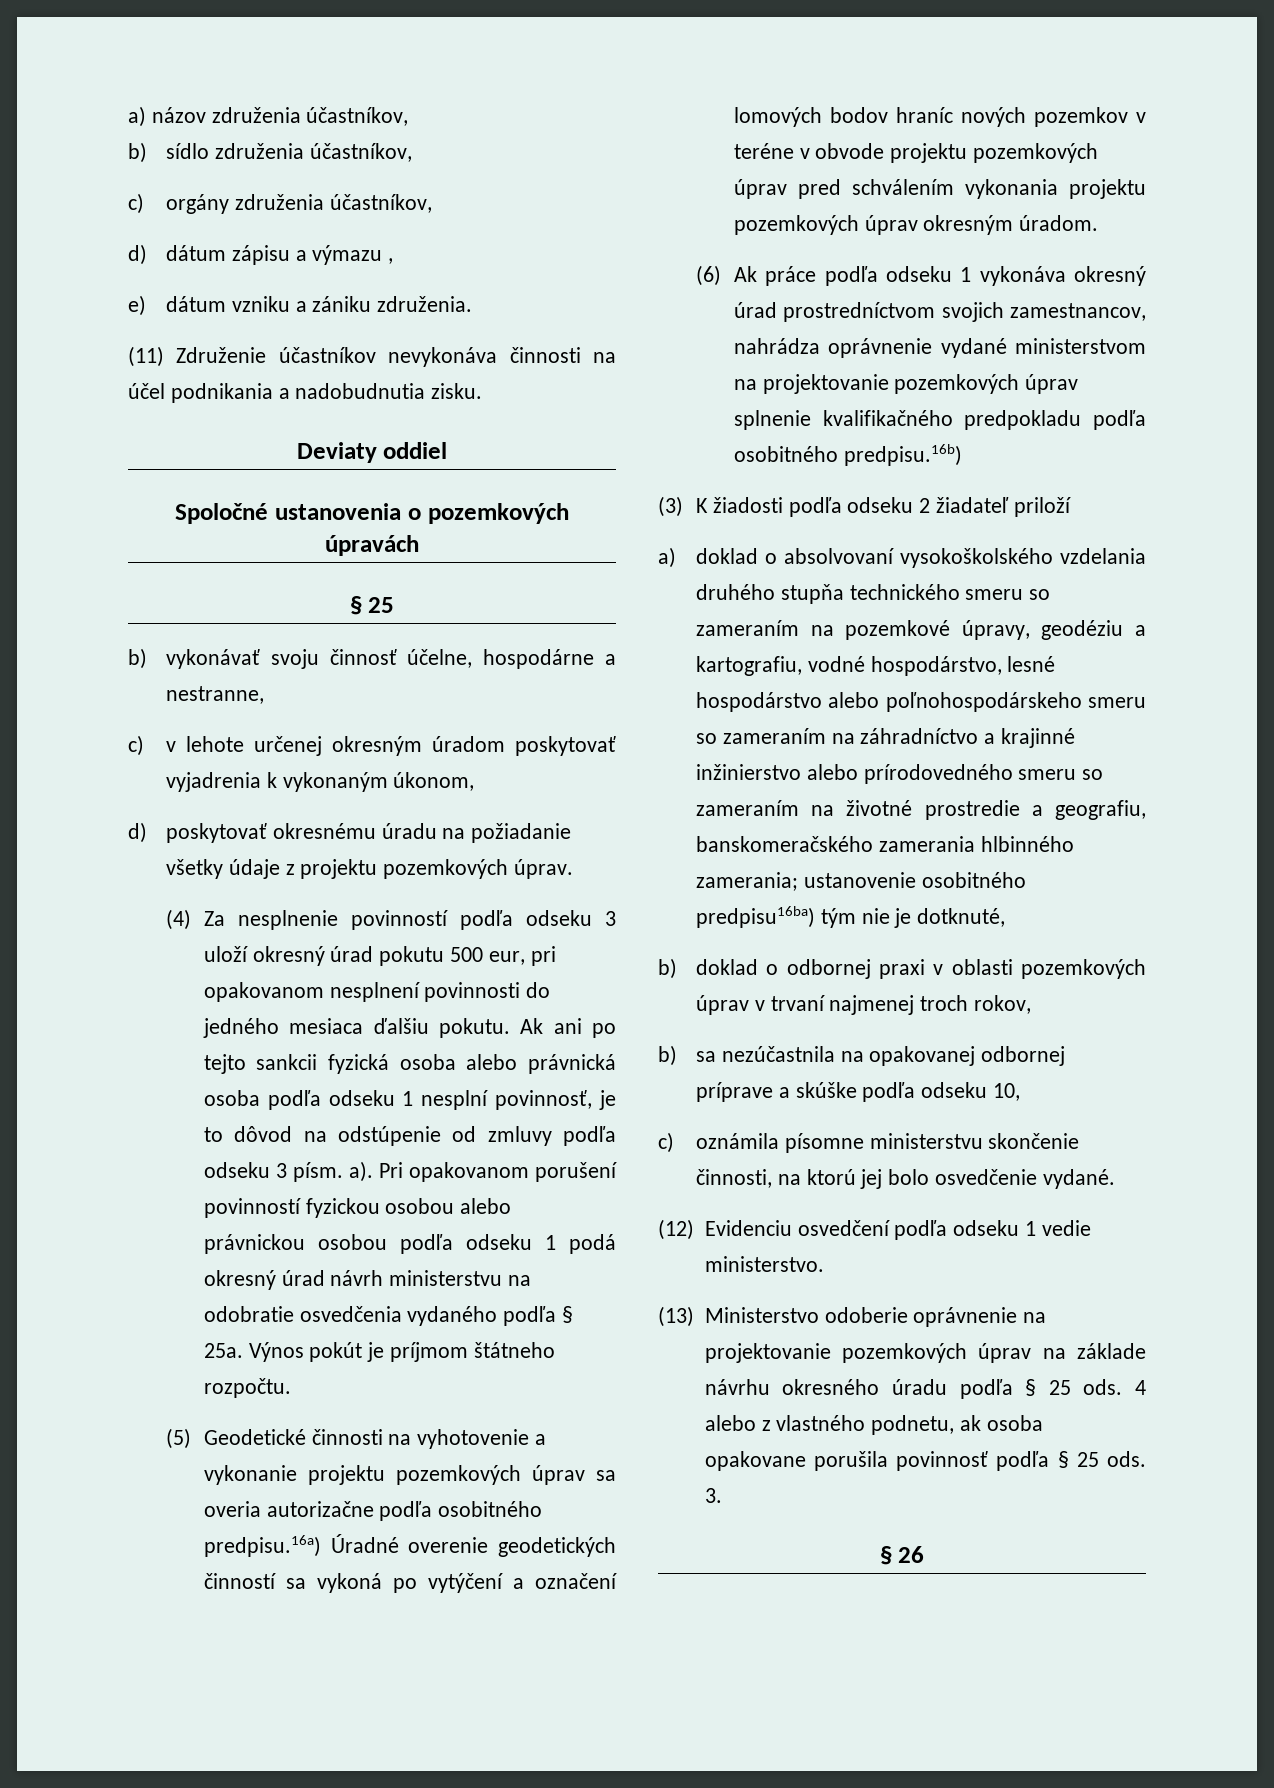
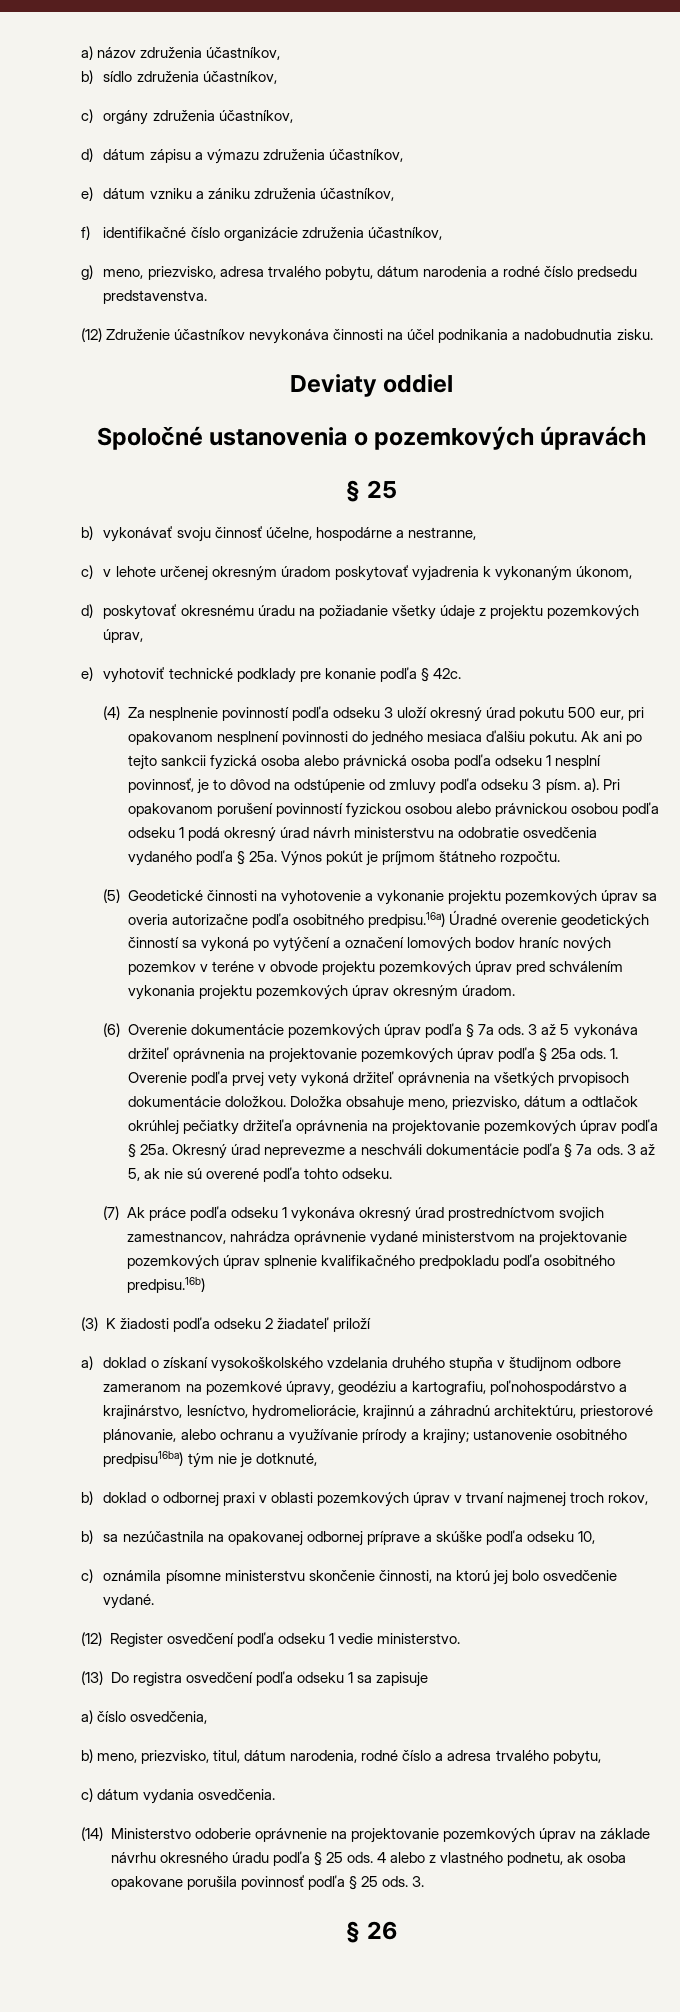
- d) dátum zápisu a výmazu ,
+ d) dátum zápisu a výmazu združenia účastníkov,
- e) dátum vzniku a zániku združenia.
- (11) Združenie účastníkov nevykonáva činnosti na účel podnikania a nadobudnutia zisku.
+ e) dátum vzniku a zániku združenia účastníkov,
+ f) identifikačné číslo organizácie združenia účastníkov,
+ g) meno, priezvisko, adresa trvalého pobytu, dátum narodenia a rodné číslo predsedu predstavenstva.
+ (12) Združenie účastníkov nevykonáva činnosti na účel podnikania a nadobudnutia zisku.
- d) poskytovať okresnému úradu na požiadanie všetky údaje z projektu pozemkových úprav.
+ d) poskytovať okresnému úradu na požiadanie všetky údaje z projektu pozemkových úprav,
+ e) vyhotoviť technické podklady pre konanie podľa § 42c.
- (6) Ak práce podľa odseku 1 vykonáva okresný úrad prostredníctvom svojich zamestnancov, nahrádza oprávnenie vydané ministerstvom na projektovanie pozemkových úprav splnenie kvalifikačného predpokladu podľa osobitného predpisu.16b)
+ (6) Overenie dokumentácie pozemkových úprav podľa § 7a ods. 3 až 5 vykonáva držiteľ oprávnenia na projektovanie pozemkových úprav podľa § 25a ods. 1. Overenie podľa prvej vety vykoná držiteľ oprávnenia na všetkých prvopisoch dokumentácie doložkou. Doložka obsahuje meno, priezvisko, dátum a odtlačok okrúhlej pečiatky držiteľa oprávnenia na projektovanie pozemkových úprav podľa § 25a. Okresný úrad neprevezme a neschváli dokumentácie podľa § 7a ods. 3 až 5, ak nie sú overené podľa tohto odseku.
+ (7) Ak práce podľa odseku 1 vykonáva okresný úrad prostredníctvom svojich zamestnancov, nahrádza oprávnenie vydané ministerstvom na projektovanie pozemkových úprav splnenie kvalifikačného predpokladu podľa osobitného predpisu.16b)
- a) doklad o absolvovaní vysokoškolského vzdelania druhého stupňa technického smeru so zameraním na pozemkové úpravy, geodéziu a kartografiu, vodné hospodárstvo, lesné hospodárstvo alebo poľnohospodárskeho smeru so zameraním na záhradníctvo a krajinné inžinierstvo alebo prírodovedného smeru so zameraním na životné prostredie a geografiu, banskomeračského zamerania hlbinného zamerania; ustanovenie osobitného predpisu16ba) tým nie je dotknuté,
+ a) doklad o získaní vysokoškolského vzdelania druhého stupňa v študijnom odbore zameranom na pozemkové úpravy, geodéziu a kartografiu, poľnohospodárstvo a krajinárstvo, lesníctvo, hydromeliorácie, krajinnú a záhradnú architektúru, priestorové plánovanie, alebo ochranu a využívanie prírody a krajiny; ustanovenie osobitného predpisu16ba) tým nie je dotknuté,
- (12) Evidenciu osvedčení podľa odseku 1 vedie ministerstvo.
+ (12) Register osvedčení podľa odseku 1 vedie ministerstvo.
- (13) Ministerstvo odoberie oprávnenie na projektovanie pozemkových úprav na základe návrhu okresného úradu podľa § 25 ods.
+ (13) Do registra osvedčení podľa odseku 1 sa zapisuje
+ a) číslo osvedčenia,
+ b) meno, priezvisko, titul, dátum narodenia, rodné číslo a adresa trvalého pobytu,
+ c) dátum vydania osvedčenia.
+ (14) Ministerstvo odoberie oprávnenie na projektovanie pozemkových úprav na základe návrhu okresného úradu podľa § 25 ods.

